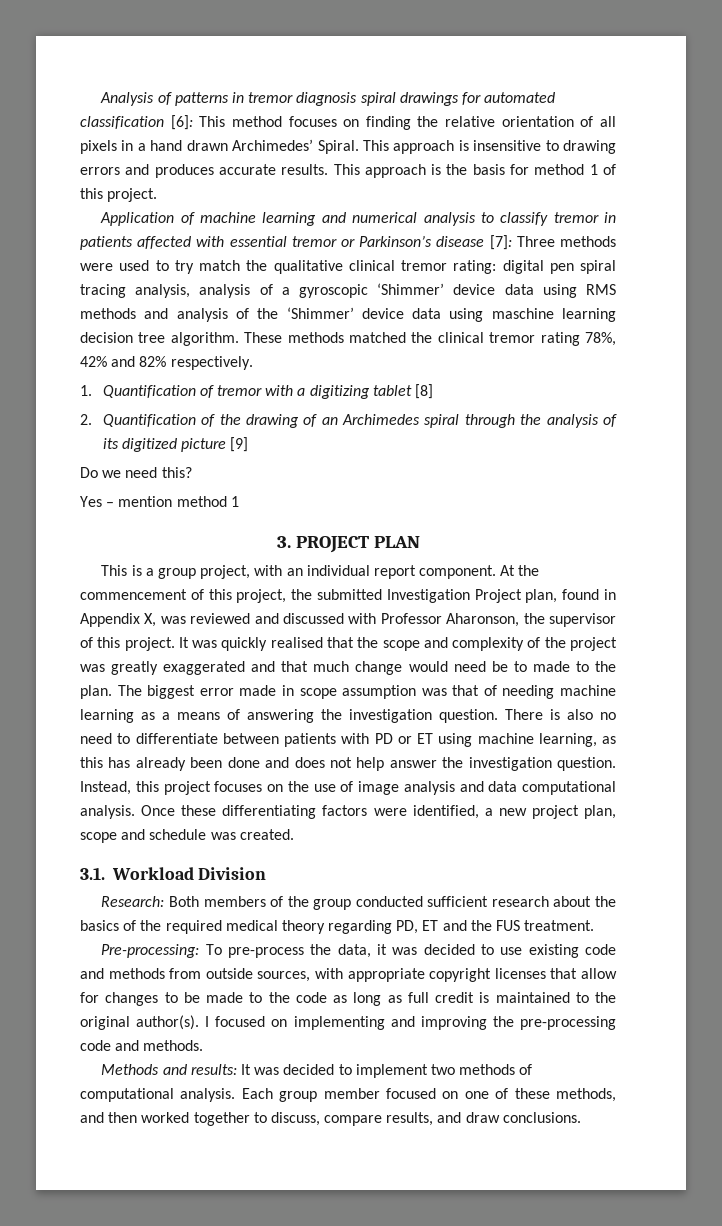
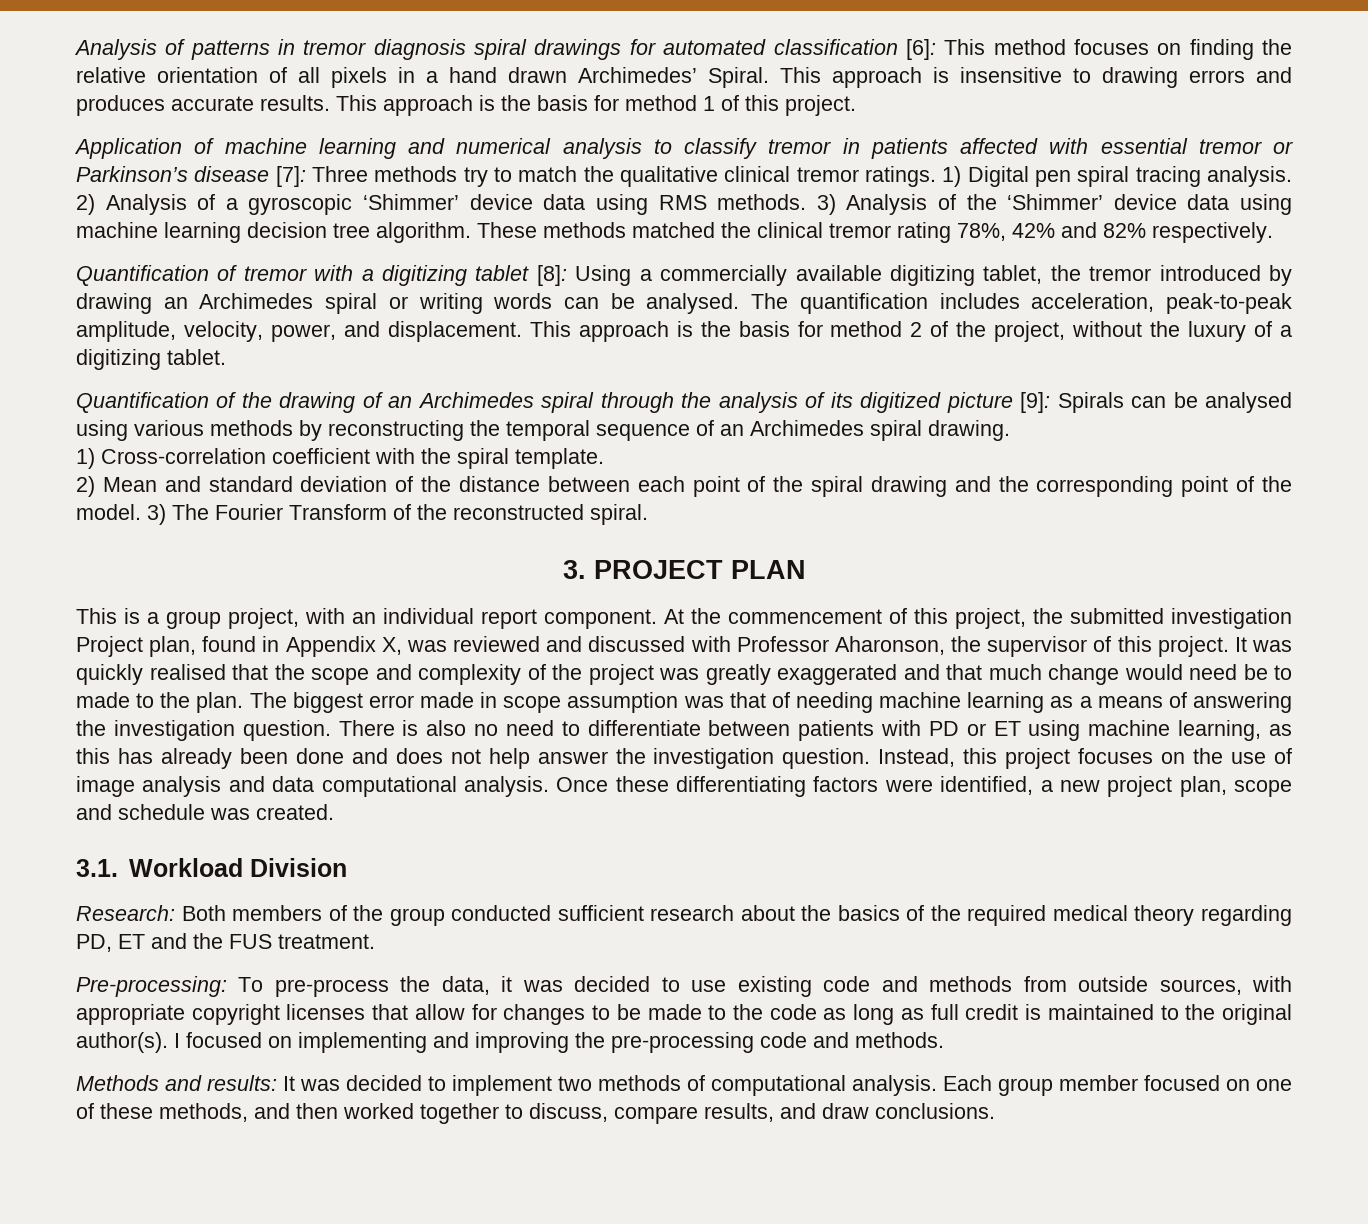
- Application of machine learning and numerical analysis to classify tremor in patients affected with essential tremor or Parkinson’s disease [7]: Three methods were used to try match the qualitative clinical tremor rating: digital pen spiral tracing analysis, analysis of a gyroscopic ‘Shimmer’ device data using RMS methods and analysis of the ‘Shimmer’ device data using maschine learning decision tree algorithm.
+ Application of machine learning and numerical analysis to classify tremor in patients affected with essential tremor or Parkinson’s disease [7]: Three methods try to match the qualitative clinical tremor ratings. 1) Digital pen spiral tracing analysis. 2) Analysis of a gyroscopic ‘Shimmer’ device data using RMS methods. 3) Analysis of the ‘Shimmer’ device data using machine learning decision tree algorithm.
- 1. Quantification of tremor with a digitizing tablet [8]
- 2. Quantification of the drawing of an Archimedes spiral through the analysis of its digitized picture [9]
- Do we need this?
- Yes – mention method 1
+ Quantification of tremor with a digitizing tablet [8]: Using a commercially available digitizing tablet, the tremor introduced by drawing an Archimedes spiral or writing words can be analysed. The quantification includes acceleration, peak-to-peak amplitude, velocity, power, and displacement. This approach is the basis for method 2 of the project, without the luxury of a digitizing tablet.
+ Quantification of the drawing of an Archimedes spiral through the analysis of its digitized picture [9]: Spirals can be analysed using various methods by reconstructing the temporal sequence of an Archimedes spiral drawing.
+ 1) Cross-correlation coefficient with the spiral template.
+ 2) Mean and standard deviation of the distance between each point of the spiral drawing and the corresponding point of the model. 3) The Fourier Transform of the reconstructed spiral.
- At the commencement of this project, the submitted Investigation Project plan, found in Appendix X, was reviewed and discussed with Professor Aharonson, the supervisor of this project.
+ At the commencement of this project, the submitted investigation Project plan, found in Appendix X, was reviewed and discussed with Professor Aharonson, the supervisor of this project.

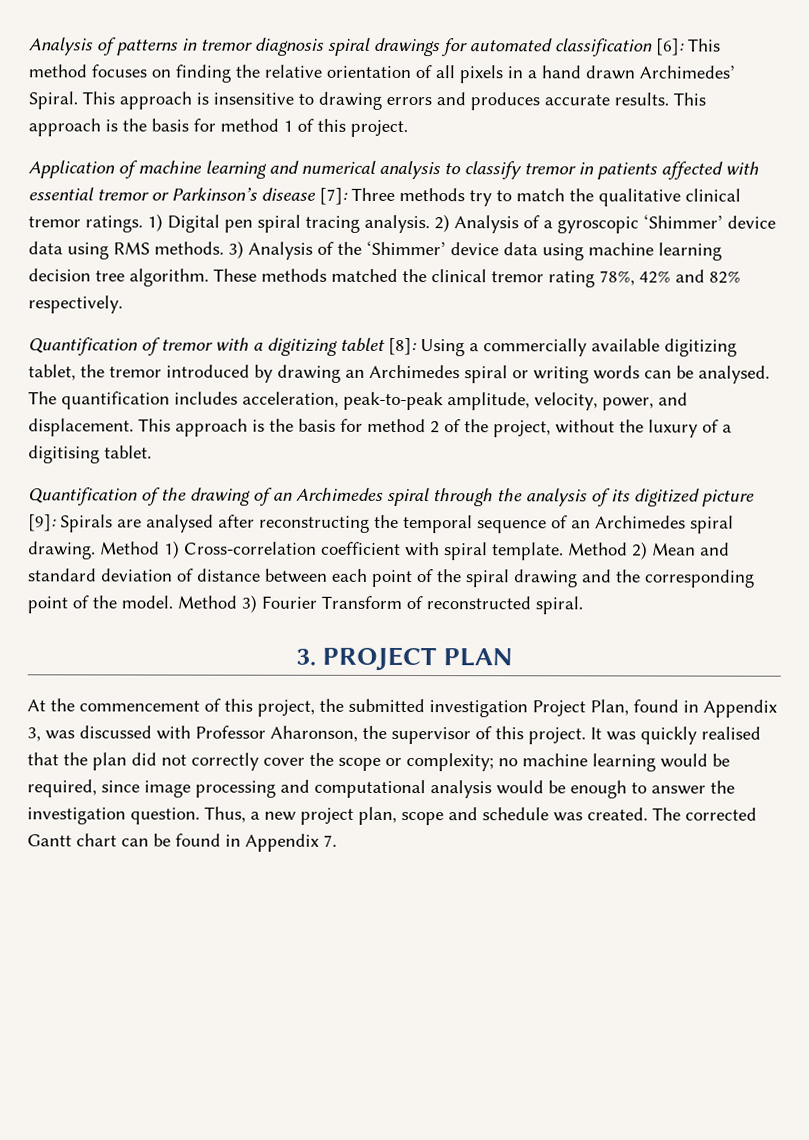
- This approach is the basis for method 2 of the project, without the luxury of a digitizing tablet.
+ This approach is the basis for method 2 of the project, without the luxury of a digitising tablet.
- Quantification of the drawing of an Archimedes spiral through the analysis of its digitized picture [9]: Spirals can be analysed using various methods by reconstructing the temporal sequence of an Archimedes spiral drawing.
- 1) Cross-correlation coefficient with the spiral template.
- 2) Mean and standard deviation of the distance between each point of the spiral drawing and the corresponding point of the model.
+ Quantification of the drawing of an Archimedes spiral through the analysis of its digitized picture [9]: Spirals are analysed after reconstructing the temporal sequence of an Archimedes spiral drawing. Method 1) Cross-correlation coefficient with spiral template. Method 2) Mean and standard deviation of distance between each point of the spiral drawing and the corresponding point of the model.
- 3) The Fourier Transform of the reconstructed spiral.
+ Method 3) Fourier Transform of reconstructed spiral.
- This is a group project, with an individual report component. At the commencement of this project, the submitted investigation Project plan, found in Appendix X, was reviewed and discussed with Professor Aharonson, the supervisor of this project.
+ At the commencement of this project, the submitted investigation Project Plan, found in Appendix 3, was discussed with Professor Aharonson, the supervisor of this project.
- It was quickly realised that the scope and complexity of the project was greatly exaggerated and that much change would need be to made to the plan. The biggest error made in scope assumption was that of needing machine learning as a means of answering the investigation question. There is also no need to differentiate between patients with PD or ET using machine learning, as this has already been done and does not help answer the investigation question. Instead, this project focuses on the use of image analysis and data computational analysis. Once these differentiating factors were identified, a new project plan, scope and schedule was created.
- 3.1. Workload Division
- Research: Both members of the group conducted sufficient research about the basics of the required medical theory regarding PD, ET and the FUS treatment.
- Pre-processing: To pre-process the data, it was decided to use existing code and methods from outside sources, with appropriate copyright licenses that allow for changes to be made to the code as long as full credit is maintained to the original author(s). I focused on implementing and improving the pre-processing code and methods.
- Methods and results: It was decided to implement two methods of computational analysis. Each group member focused on one of these methods, and then worked together to discuss, compare results, and draw conclusions.
+ It was quickly realised that the plan did not correctly cover the scope or complexity; no machine learning would be required, since image processing and computational analysis would be enough to answer the investigation question. Thus, a new project plan, scope and schedule was created. The corrected Gantt chart can be found in Appendix 7.

